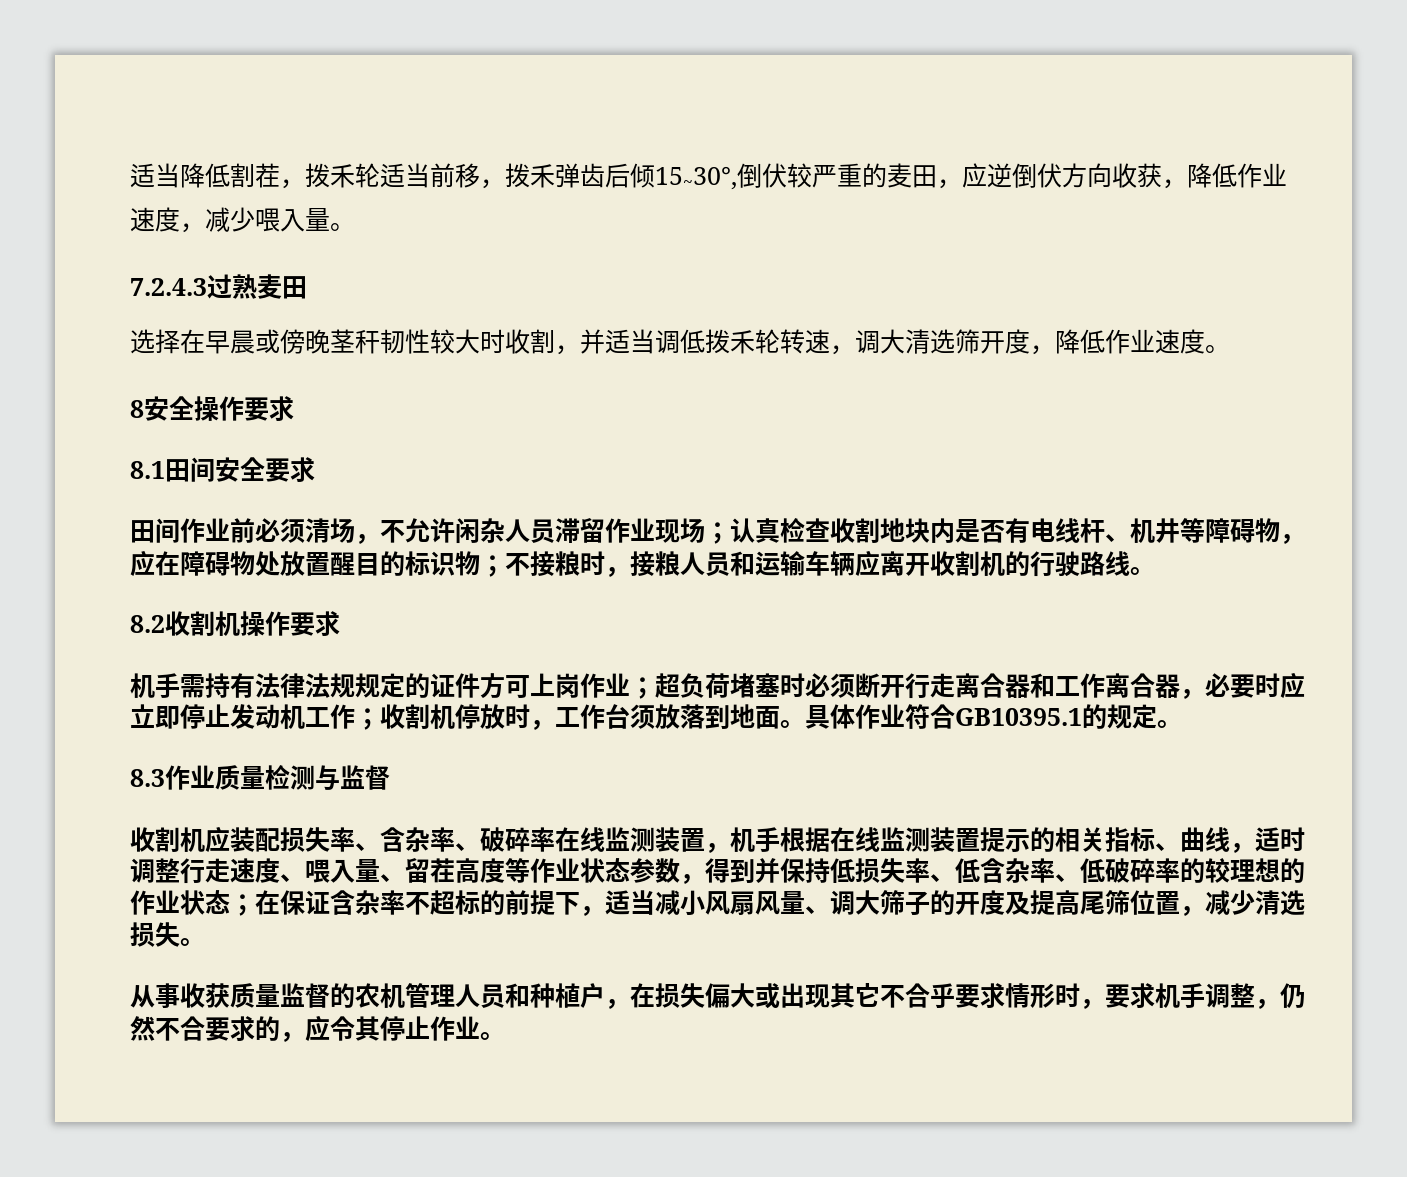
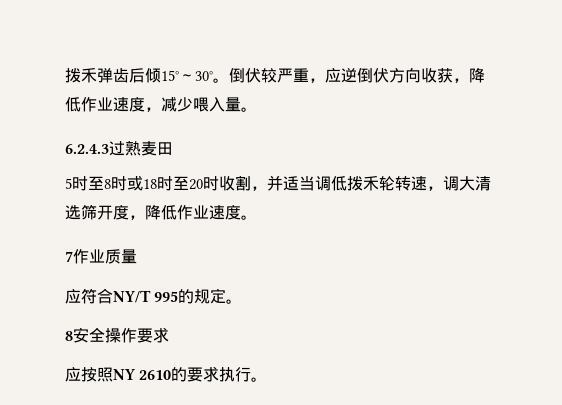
- 适当降低割茬，拨禾轮适当前移，拨禾弹齿后倾15~30°,倒伏较严重的麦田，应逆倒伏方向收获，降低作业速度，减少喂入量。
+ 拨禾弹齿后倾15°～30°。倒伏较严重，应逆倒伏方向收获，降低作业速度，减少喂入量。
- 7.2.4.3过熟麦田
+ 6.2.4.3过熟麦田
- 选择在早晨或傍晚茎秆韧性较大时收割，并适当调低拨禾轮转速，调大清选筛开度，降低作业速度。
+ 5时至8时或18时至20时收割，并适当调低拨禾轮转速，调大清选筛开度，降低作业速度。
+ 7作业质量
+ 应符合NY/T 995的规定。
  8安全操作要求
- 8.1田间安全要求
- 田间作业前必须清场，不允许闲杂人员滞留作业现场；认真检查收割地块内是否有电线杆、机井等障碍物，应在障碍物处放置醒目的标识物；不接粮时，接粮人员和运输车辆应离开收割机的行驶路线。
- 8.2收割机操作要求
- 机手需持有法律法规规定的证件方可上岗作业；超负荷堵塞时必须断开行走离合器和工作离合器，必要时应立即停止发动机工作；收割机停放时，工作台须放落到地面。具体作业符合GB10395.1的规定。
- 8.3作业质量检测与监督
- 收割机应装配损失率、含杂率、破碎率在线监测装置，机手根据在线监测装置提示的相关指标、曲线，适时调整行走速度、喂入量、留茬高度等作业状态参数，得到并保持低损失率、低含杂率、低破碎率的较理想的作业状态；在保证含杂率不超标的前提下，适当减小风扇风量、调大筛子的开度及提高尾筛位置，减少清选损失。
- 从事收获质量监督的农机管理人员和种植户，在损失偏大或出现其它不合乎要求情形时，要求机手调整，仍然不合要求的，应令其停止作业。
+ 应按照NY 2610的要求执行。

